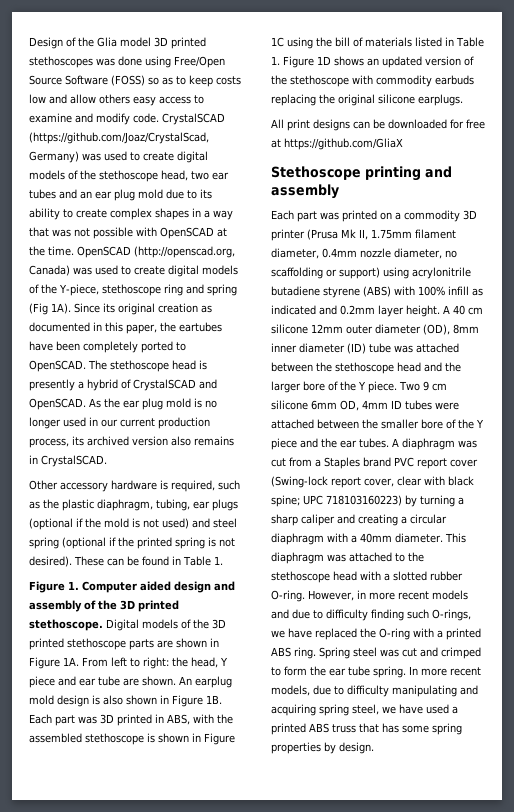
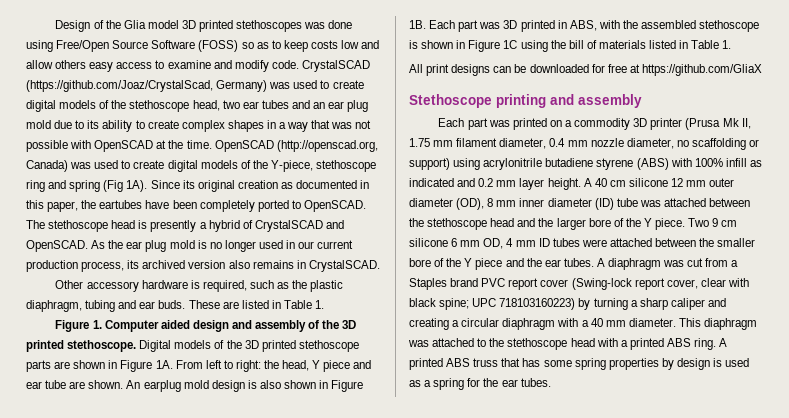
- Other accessory hardware is required, such as the plastic diaphragm, tubing, ear plugs (optional if the mold is not used) and steel spring (optional if the printed spring is not desired). These can be found in Table 1.
+ Other accessory hardware is required, such as the plastic diaphragm, tubing and ear buds. These are listed in Table 1.
- Each part was 3D printed in ABS, with the assembled stethoscope is shown in Figure 1C using the bill of materials listed in Table 1. Figure 1D shows an updated version of the stethoscope with commodity earbuds replacing the original silicone earplugs.
+ Each part was 3D printed in ABS, with the assembled stethoscope is shown in Figure 1C using the bill of materials listed in Table 1.
- Each part was printed on a commodity 3D printer (Prusa Mk II, 1.75mm filament diameter, 0.4mm nozzle diameter, no scaffolding or support) using acrylonitrile butadiene styrene (ABS) with 100% infill as indicated and 0.2mm layer height.
+ Each part was printed on a commodity 3D printer (Prusa Mk II, 1.75 mm filament diameter, 0.4 mm nozzle diameter, no scaffolding or support) using acrylonitrile butadiene styrene (ABS) with 100% infill as indicated and 0.2 mm layer height.
- A 40 cm silicone 12mm outer diameter (OD), 8mm inner diameter (ID) tube was attached between the stethoscope head and the larger bore of the Y piece.
+ A 40 cm silicone 12 mm outer diameter (OD), 8 mm inner diameter (ID) tube was attached between the stethoscope head and the larger bore of the Y piece.
- Two 9 cm silicone 6mm OD, 4mm ID tubes were attached between the smaller bore of the Y piece and the ear tubes.
+ Two 9 cm silicone 6 mm OD, 4 mm ID tubes were attached between the smaller bore of the Y piece and the ear tubes.
- A diaphragm was cut from a Staples brand PVC report cover (Swing-lock report cover, clear with black spine; UPC 718103160223) by turning a sharp caliper and creating a circular diaphragm with a 40mm diameter.
+ A diaphragm was cut from a Staples brand PVC report cover (Swing-lock report cover, clear with black spine; UPC 718103160223) by turning a sharp caliper and creating a circular diaphragm with a 40 mm diameter.
- This diaphragm was attached to the stethoscope head with a slotted rubber O-ring. However, in more recent models and due to difficulty finding such O-rings, we have replaced the O-ring with a printed ABS ring. Spring steel was cut and crimped to form the ear tube spring. In more recent models, due to difficulty manipulating and acquiring spring steel, we have used a printed ABS truss that has some spring properties by design.
+ This diaphragm was attached to the stethoscope head with a printed ABS ring. A printed ABS truss that has some spring properties by design is used as a spring for the ear tubes.

